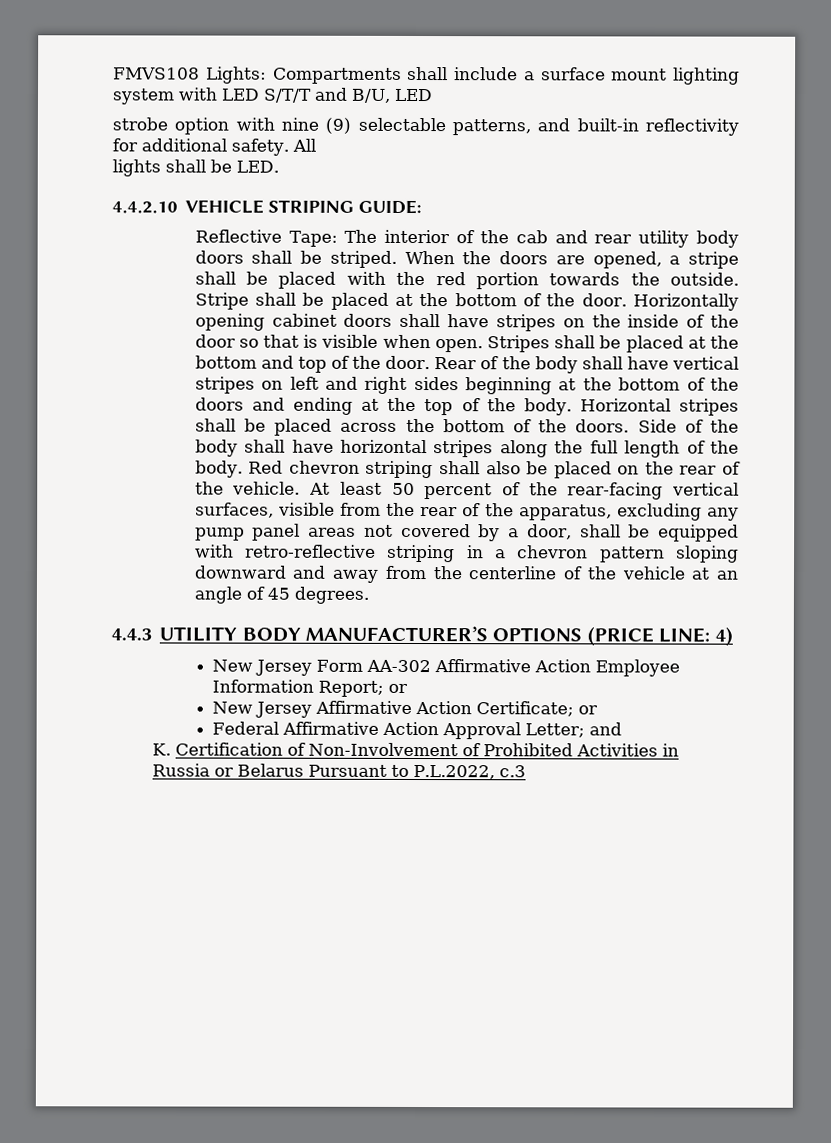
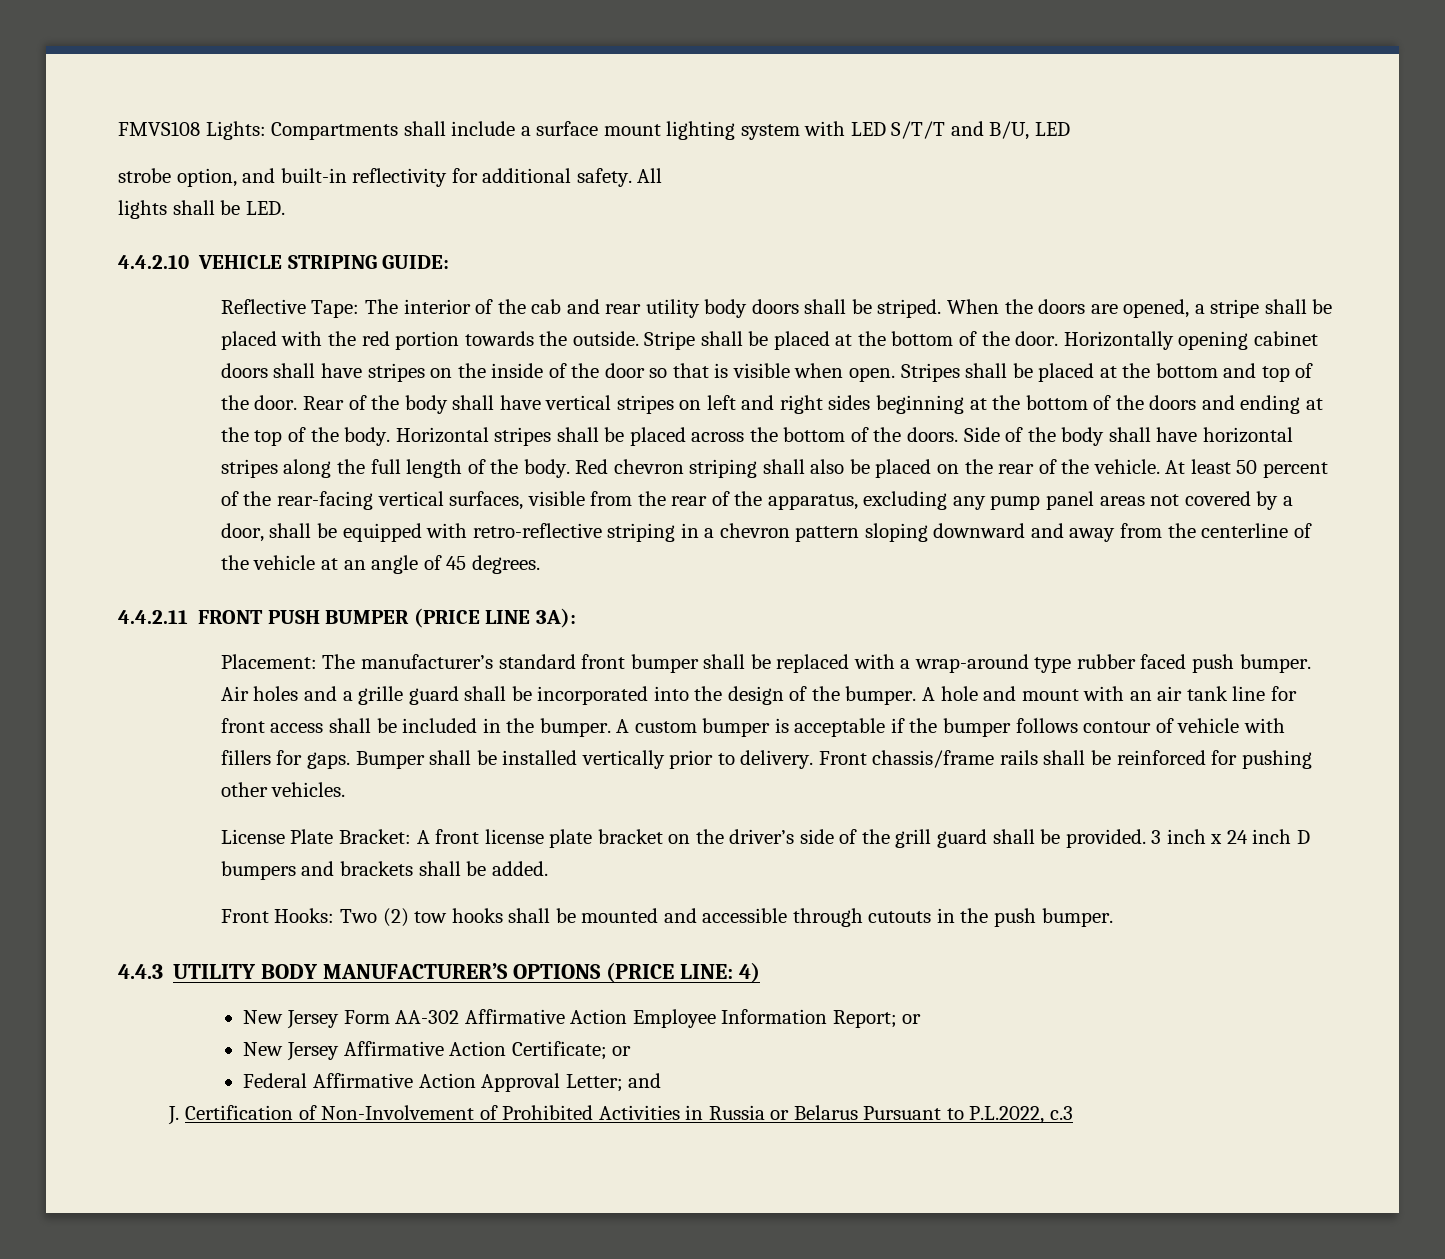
- strobe option with nine (9) selectable patterns, and built-in reflectivity for additional safety.
+ strobe option, and built-in reflectivity for additional safety.
+ 4.4.2.11 FRONT PUSH BUMPER (PRICE LINE 3A):
+ Placement: The manufacturer’s standard front bumper shall be replaced with a wrap-around type rubber faced push bumper. Air holes and a grille guard shall be incorporated into the design of the bumper. A hole and mount with an air tank line for front access shall be included in the bumper. A custom bumper is acceptable if the bumper follows contour of vehicle with fillers for gaps. Bumper shall be installed vertically prior to delivery. Front chassis/frame rails shall be reinforced for pushing other vehicles.
+ License Plate Bracket: A front license plate bracket on the driver’s side of the grill guard shall be provided. 3 inch x 24 inch D bumpers and brackets shall be added.
+ Front Hooks: Two (2) tow hooks shall be mounted and accessible through cutouts in the push bumper.
- K. Certification of Non-Involvement of Prohibited Activities in Russia or Belarus Pursuant to P.L.2022, c.3
+ J. Certification of Non-Involvement of Prohibited Activities in Russia or Belarus Pursuant to P.L.2022, c.3

